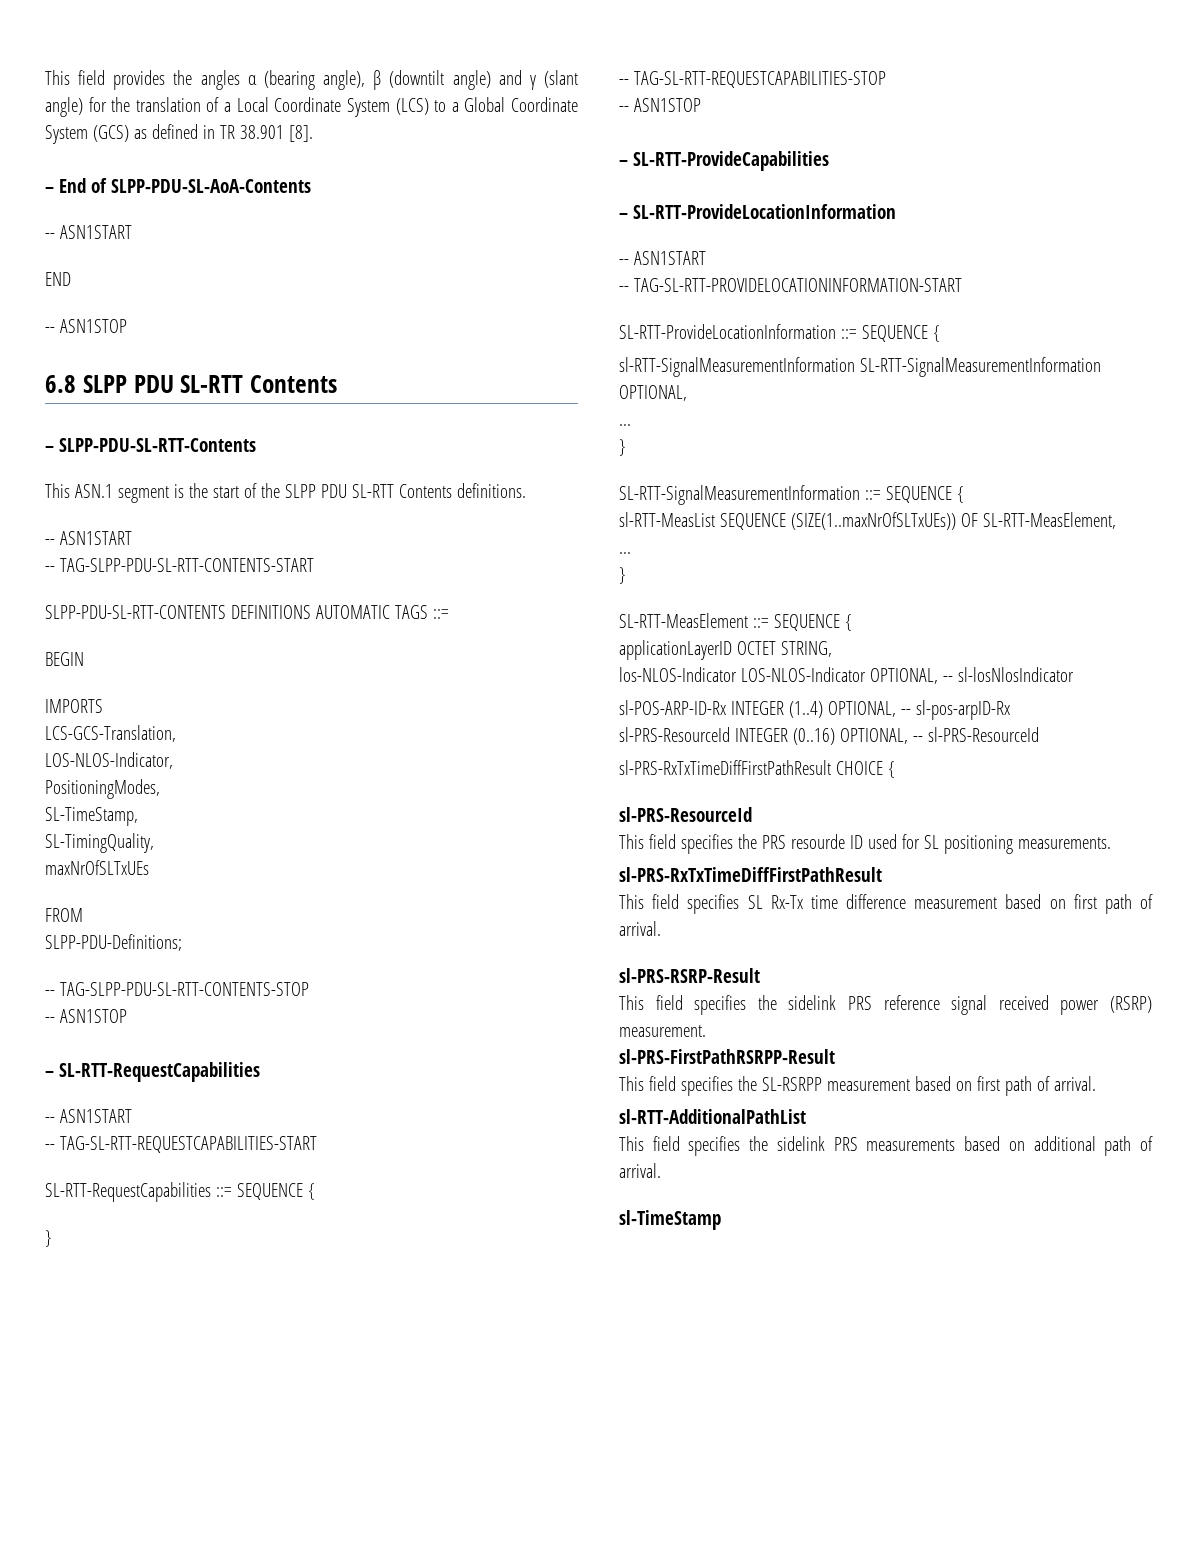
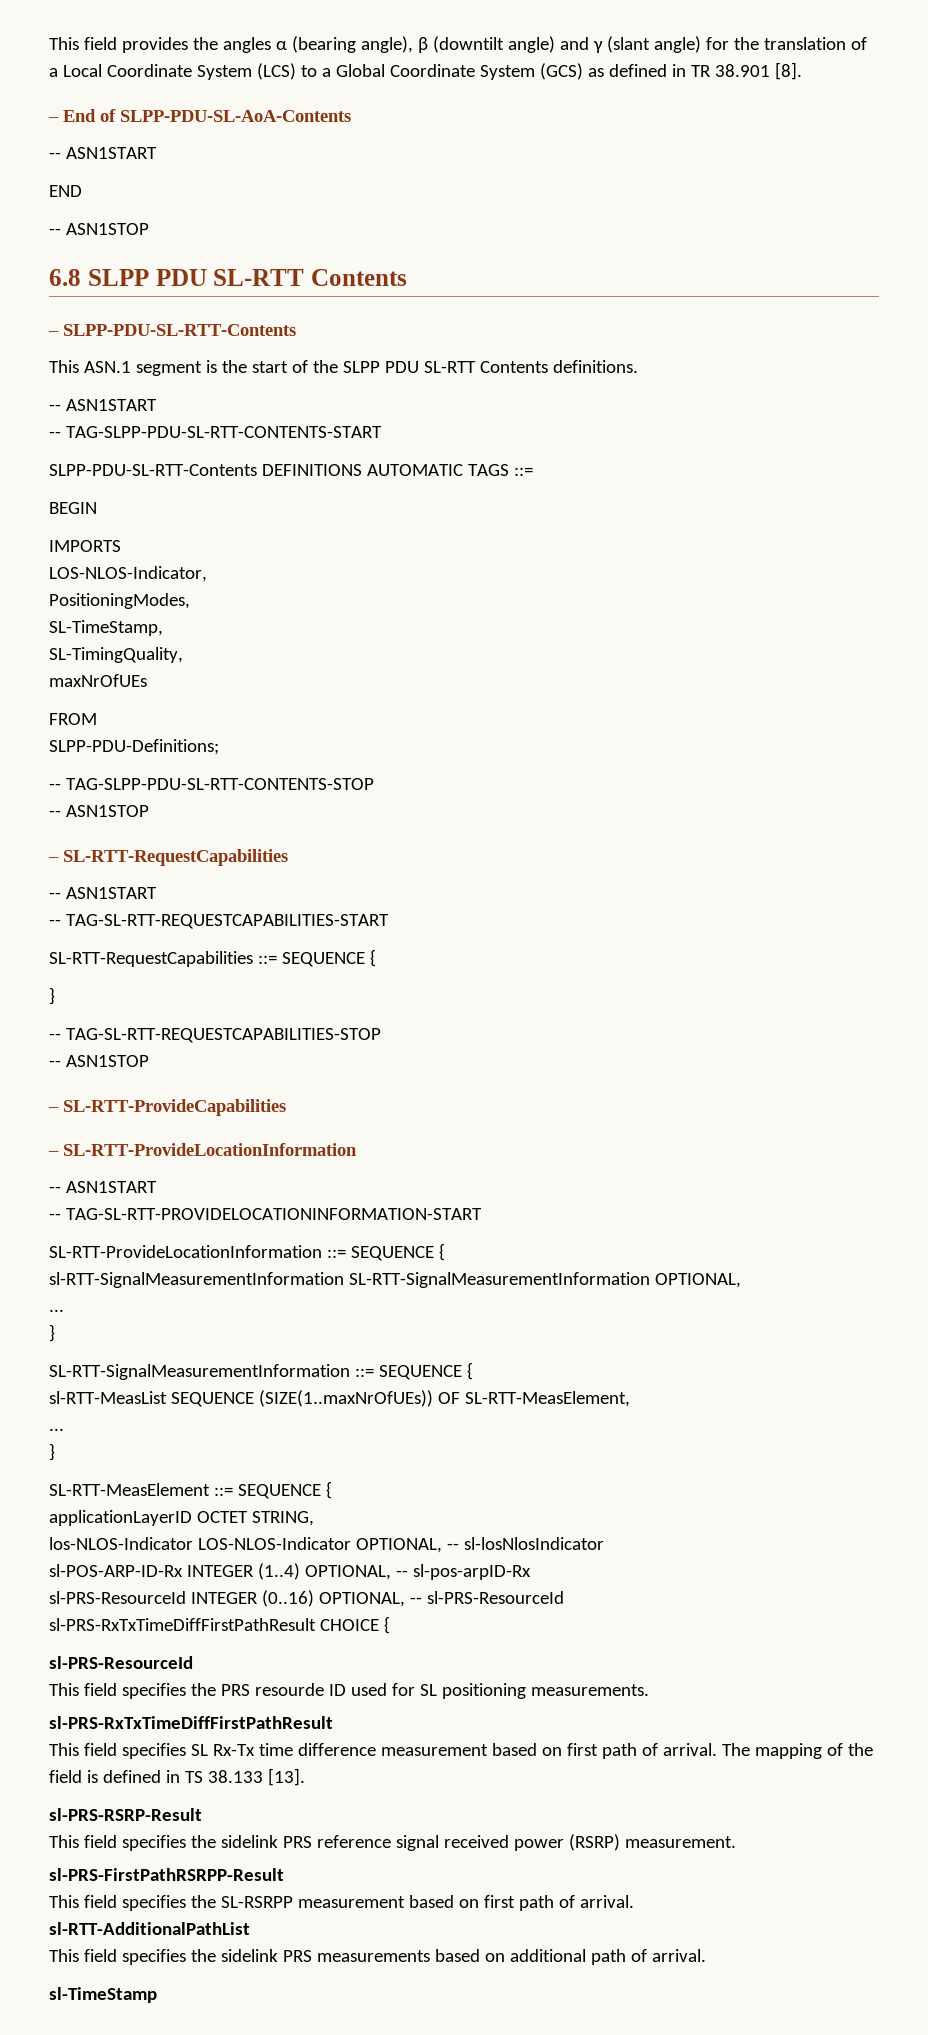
- SLPP-PDU-SL-RTT-CONTENTS DEFINITIONS AUTOMATIC TAGS ::=
+ SLPP-PDU-SL-RTT-Contents DEFINITIONS AUTOMATIC TAGS ::=
- LCS-GCS-Translation,
- maxNrOfSLTxUEs
+ maxNrOfUEs
- sl-RTT-MeasList SEQUENCE (SIZE(1..maxNrOfSLTxUEs)) OF SL-RTT-MeasElement,
+ sl-RTT-MeasList SEQUENCE (SIZE(1..maxNrOfUEs)) OF SL-RTT-MeasElement,
+ The mapping of the field is defined in TS 38.133 [13].

